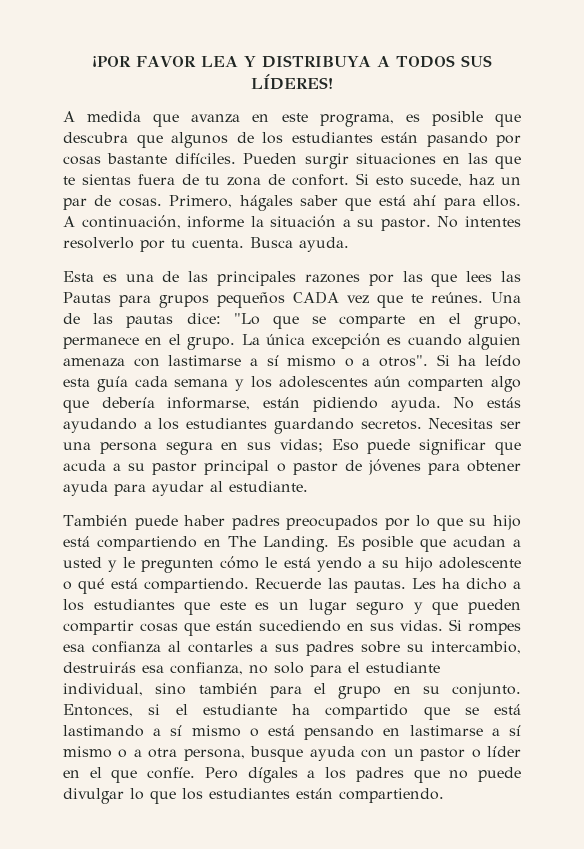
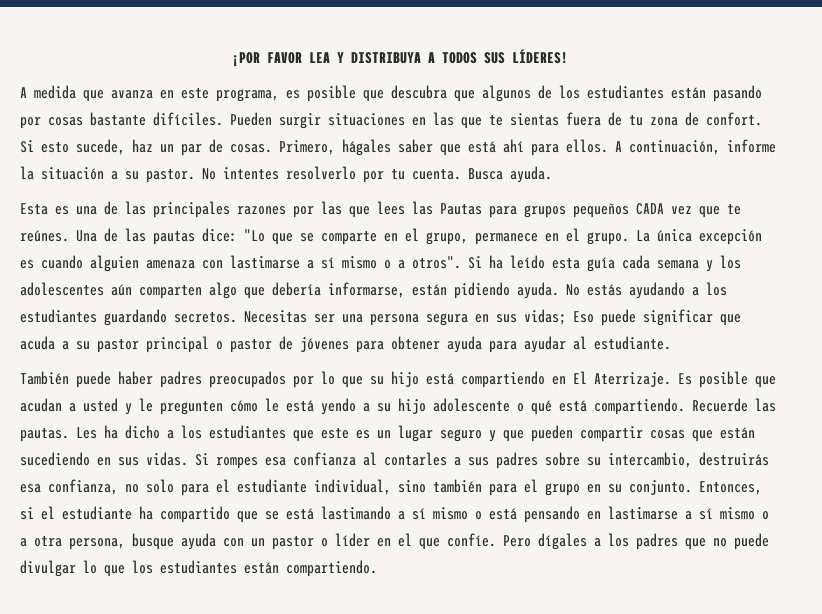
- También puede haber padres preocupados por lo que su hijo está compartiendo en The Landing.
+ También puede haber padres preocupados por lo que su hijo está compartiendo en El Aterrizaje.

